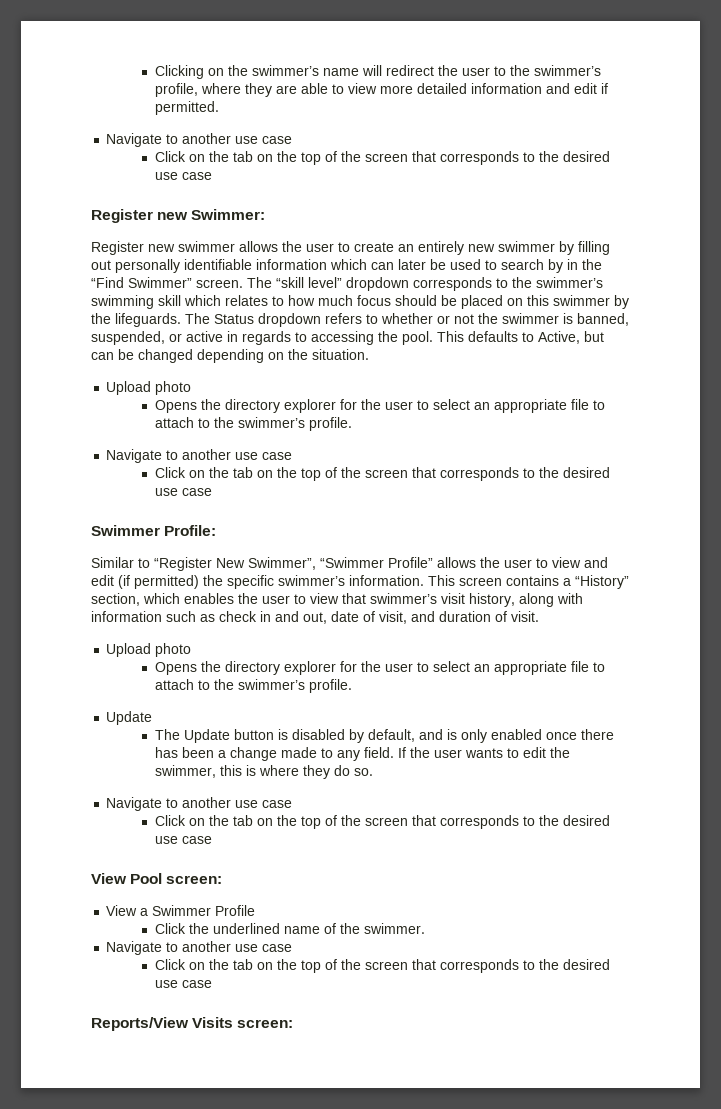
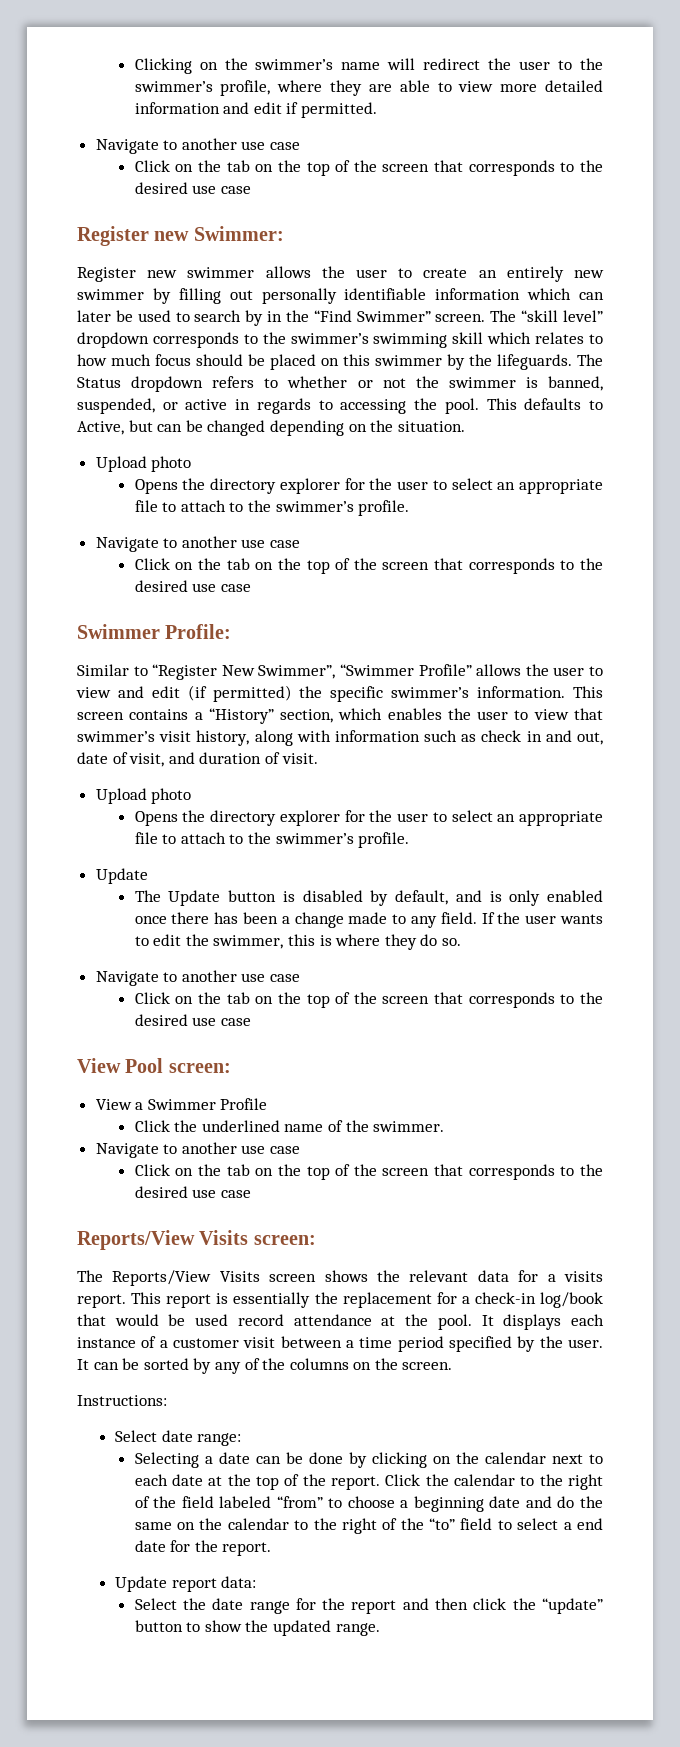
+ The Reports/View Visits screen shows the relevant data for a visits report. This report is essentially the replacement for a check-in log/book that would be used record attendance at the pool. It displays each instance of a customer visit between a time period specified by the user. It can be sorted by any of the columns on the screen.
+ Instructions:
+ Select date range:
+ Selecting a date can be done by clicking on the calendar next to each date at the top of the report. Click the calendar to the right of the field labeled “from” to choose a beginning date and do the same on the calendar to the right of the “to” field to select a end date for the report.
+ Update report data:
+ Select the date range for the report and then click the “update” button to show the updated range.

